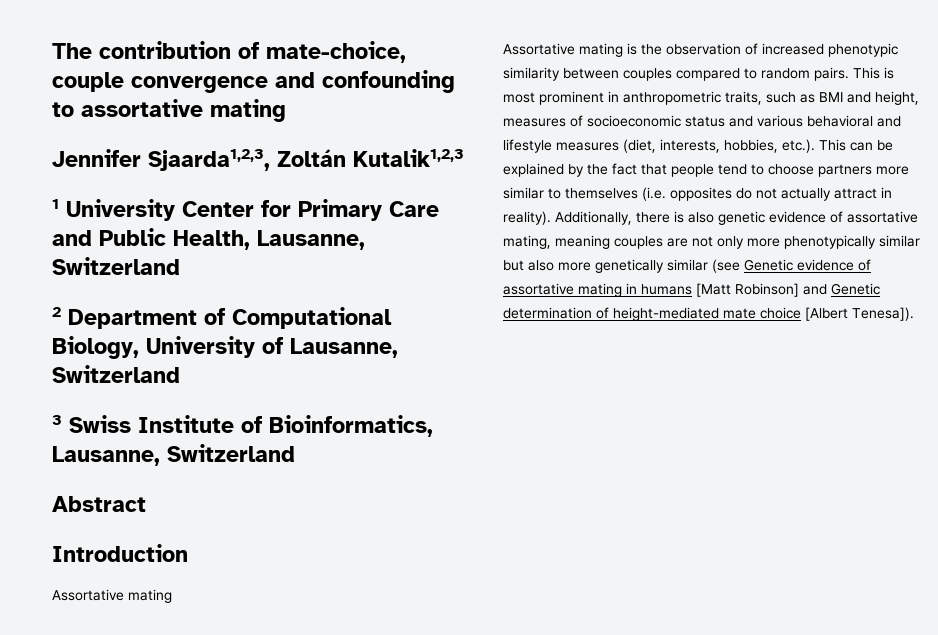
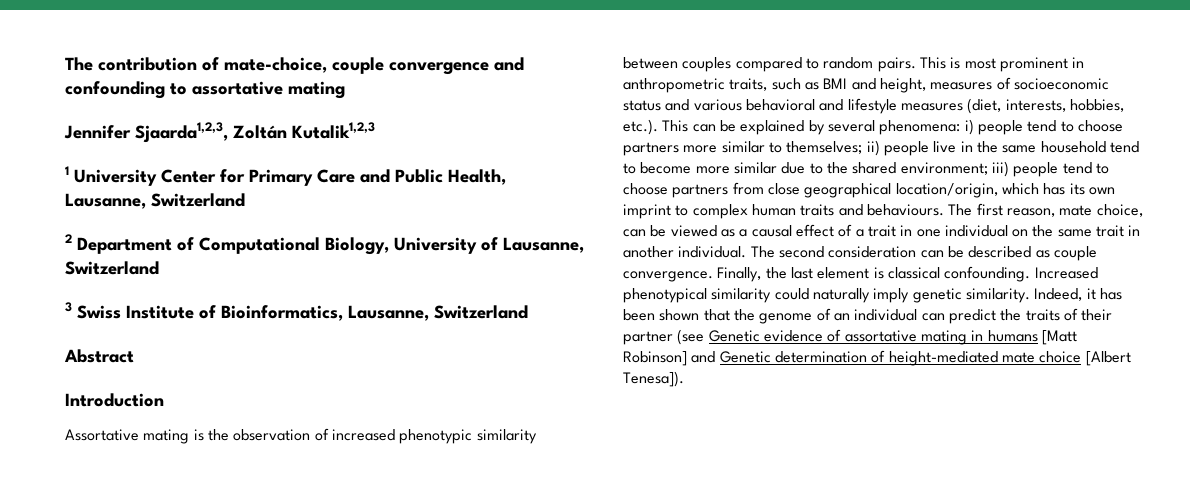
  Introduction
- Assortative mating
- This is most prominent in anthropometric traits, such as BMI and height, measures of socioeconomic status and various behavioral and lifestyle measures (diet, interests, hobbies, etc.). This can be explained by the fact that people tend to choose partners more similar to themselves (i.e. opposites do not actually attract in reality). Additionally, there is also genetic evidence of assortative mating, meaning couples are not only more phenotypically similar but also more genetically similar (see Genetic evidence of assortative mating in humans [Matt Robinson] and Genetic determination of height-mediated mate choice [Albert Tenesa]).
+ This is most prominent in anthropometric traits, such as BMI and height, measures of socioeconomic status and various behavioral and lifestyle measures (diet, interests, hobbies, etc.). This can be explained by several phenomena: i) people tend to choose partners more similar to themselves; ii) people live in the same household tend to become more similar due to the shared environment; iii) people tend to choose partners from close geographical location/origin, which has its own imprint to complex human traits and behaviours. The first reason, mate choice, can be viewed as a causal effect of a trait in one individual on the same trait in another individual. The second consideration can be described as couple convergence. Finally, the last element is classical confounding. Increased phenotypical similarity could naturally imply genetic similarity. Indeed, it has been shown that the genome of an individual can predict the traits of their partner (see Genetic evidence of assortative mating in humans [Matt Robinson] and Genetic determination of height-mediated mate choice [Albert Tenesa]).

